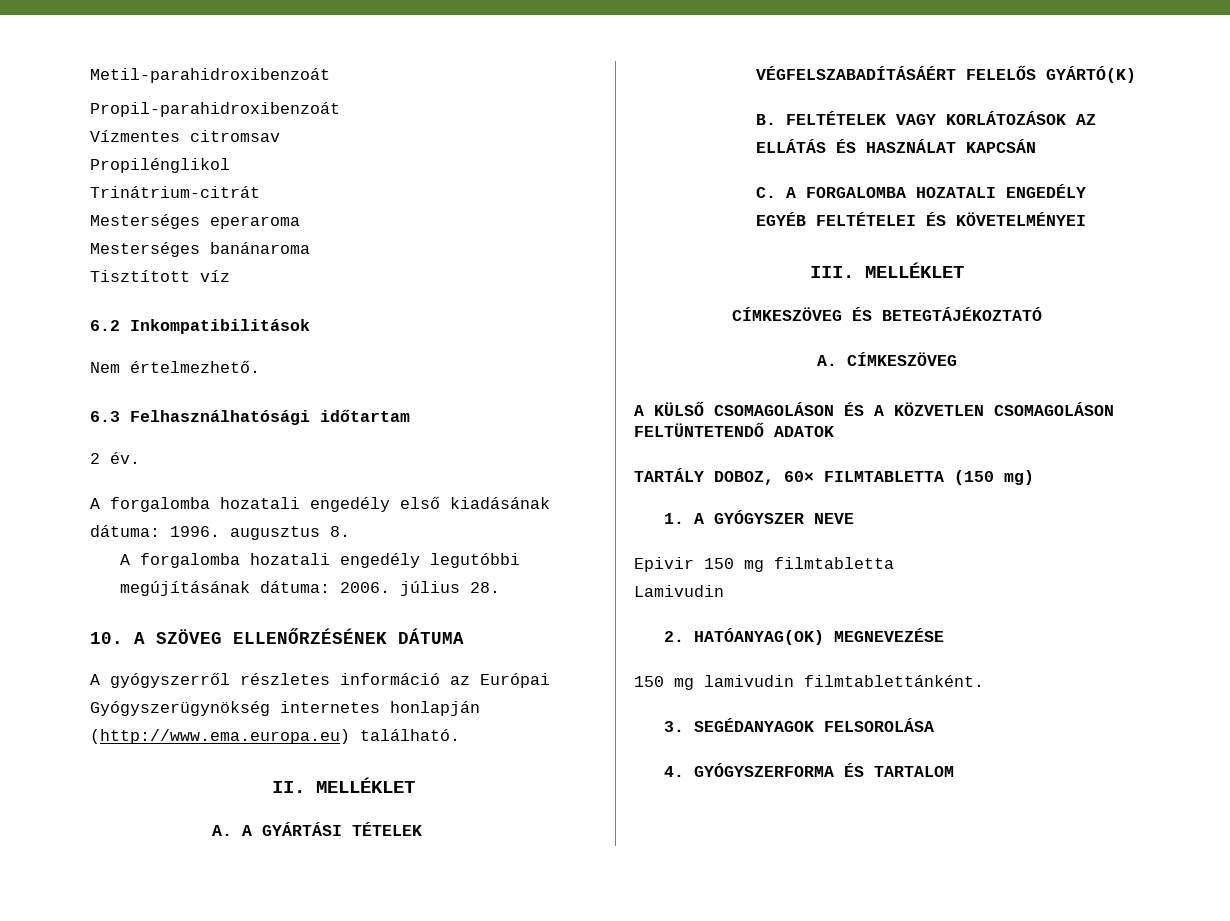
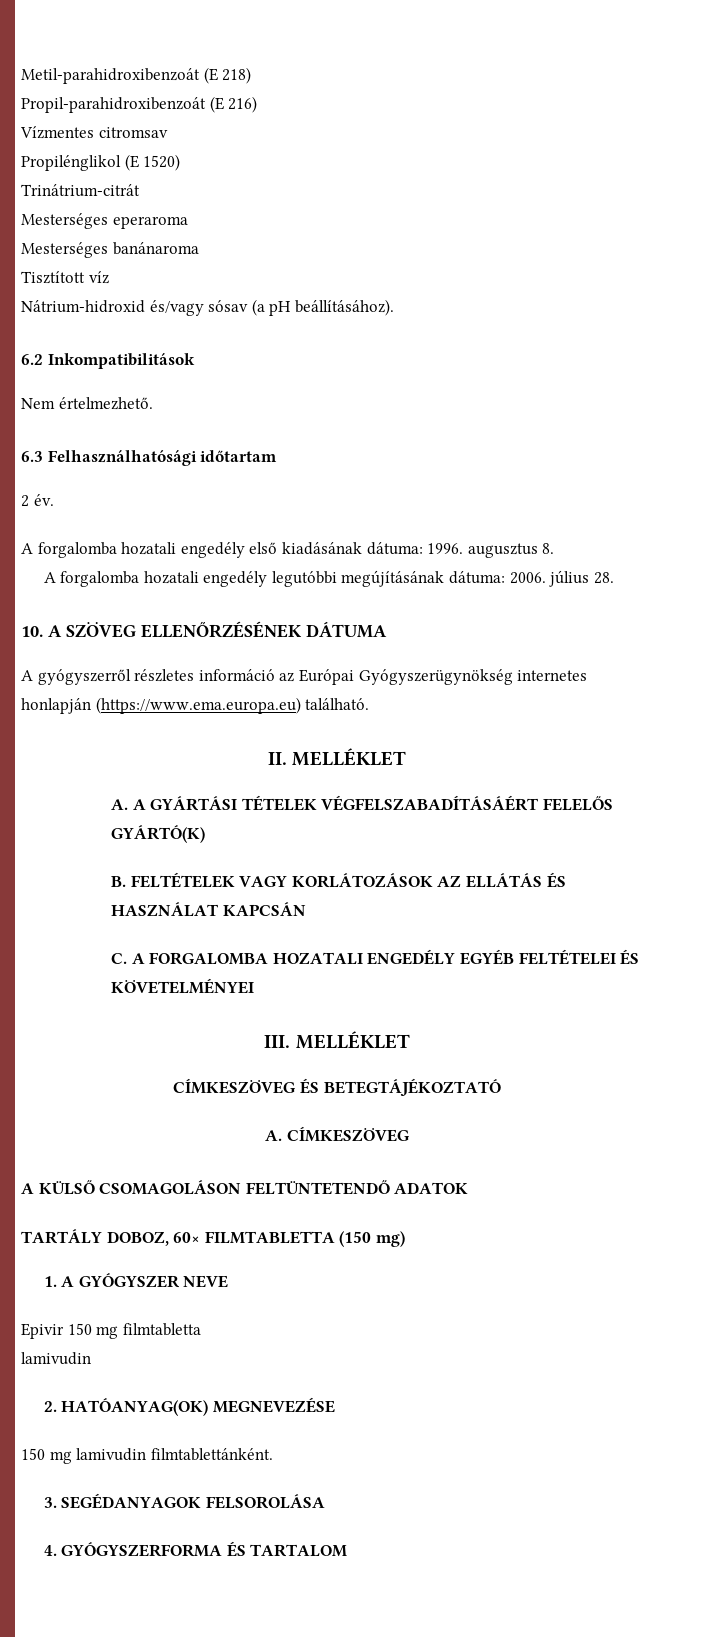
- Metil-parahidroxibenzoát
+ Metil-parahidroxibenzoát (E 218)
- Propil-parahidroxibenzoát
+ Propil-parahidroxibenzoát (E 216)
- Propilénglikol
+ Propilénglikol (E 1520)
+ Nátrium-hidroxid és/vagy sósav (a pH beállításához).
- A gyógyszerről részletes információ az Európai Gyógyszerügynökség internetes honlapján (http://www.ema.europa.eu) található.
+ A gyógyszerről részletes információ az Európai Gyógyszerügynökség internetes honlapján (https://www.ema.europa.eu) található.
- A KÜLSŐ CSOMAGOLÁSON ÉS A KÖZVETLEN CSOMAGOLÁSON FELTÜNTETENDŐ ADATOK
+ A KÜLSŐ CSOMAGOLÁSON FELTÜNTETENDŐ ADATOK
  Epivir 150 mg filmtabletta
- Lamivudin
+ lamivudin

